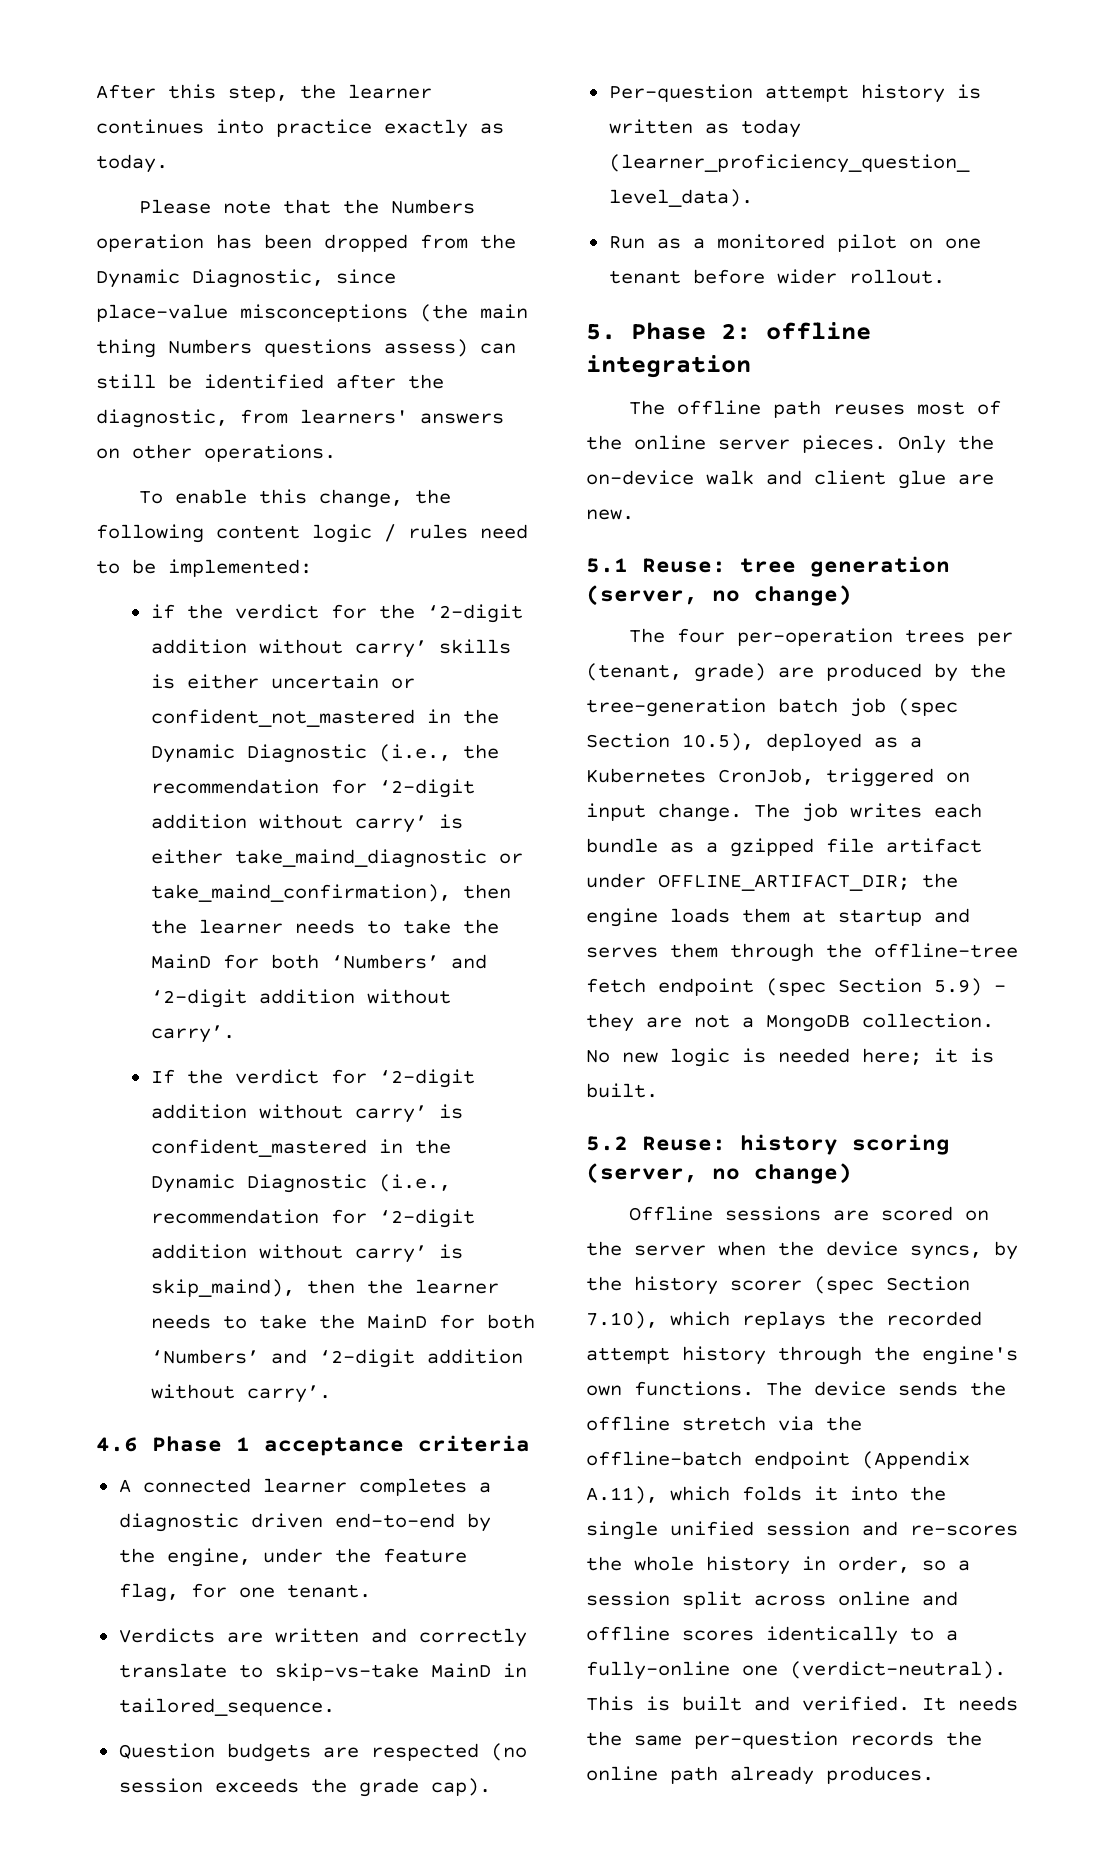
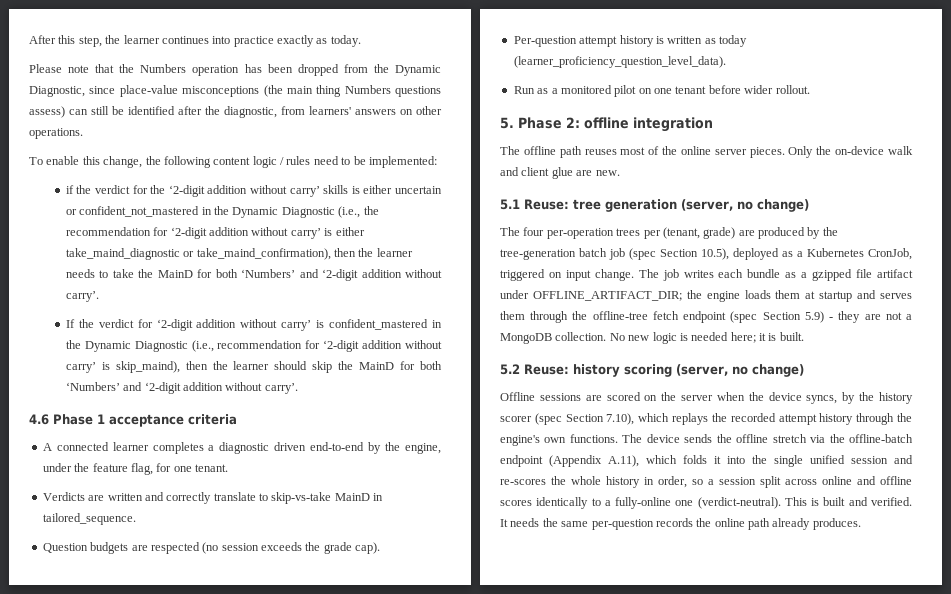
- If the verdict for ‘2-digit addition without carry’ is confident_mastered in the Dynamic Diagnostic (i.e., recommendation for ‘2-digit addition without carry’ is skip_maind), then the learner needs to take the MainD for both ‘Numbers’ and ‘2-digit addition without carry’.
+ If the verdict for ‘2-digit addition without carry’ is confident_mastered in the Dynamic Diagnostic (i.e., recommendation for ‘2-digit addition without carry’ is skip_maind), then the learner should skip the MainD for both ‘Numbers’ and ‘2-digit addition without carry’.

